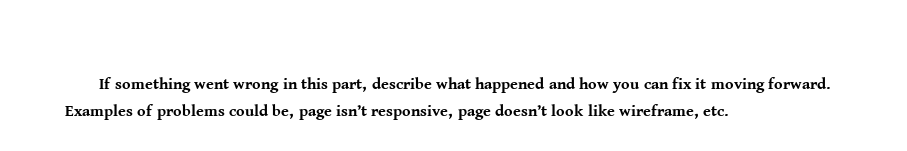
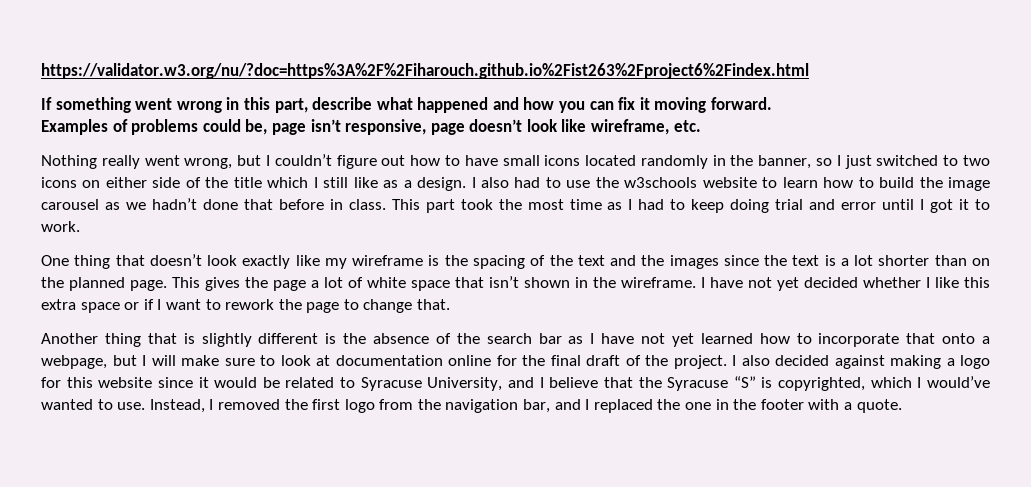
+ https://validator.w3.org/nu/?doc=https%3A%2F%2Fiharouch.github.io%2Fist263%2Fproject6%2Findex.html
+ Nothing really went wrong, but I couldn’t figure out how to have small icons located randomly in the banner, so I just switched to two icons on either side of the title which I still like as a design. I also had to use the w3schools website to learn how to build the image carousel as we hadn’t done that before in class. This part took the most time as I had to keep doing trial and error until I got it to work.
+ One thing that doesn’t look exactly like my wireframe is the spacing of the text and the images since the text is a lot shorter than on the planned page. This gives the page a lot of white space that isn’t shown in the wireframe. I have not yet decided whether I like this extra space or if I want to rework the page to change that.
+ Another thing that is slightly different is the absence of the search bar as I have not yet learned how to incorporate that onto a webpage, but I will make sure to look at documentation online for the final draft of the project. I also decided against making a logo for this website since it would be related to Syracuse University, and I believe that the Syracuse “S” is copyrighted, which I would’ve wanted to use. Instead, I removed the first logo from the navigation bar, and I replaced the one in the footer with a quote.

